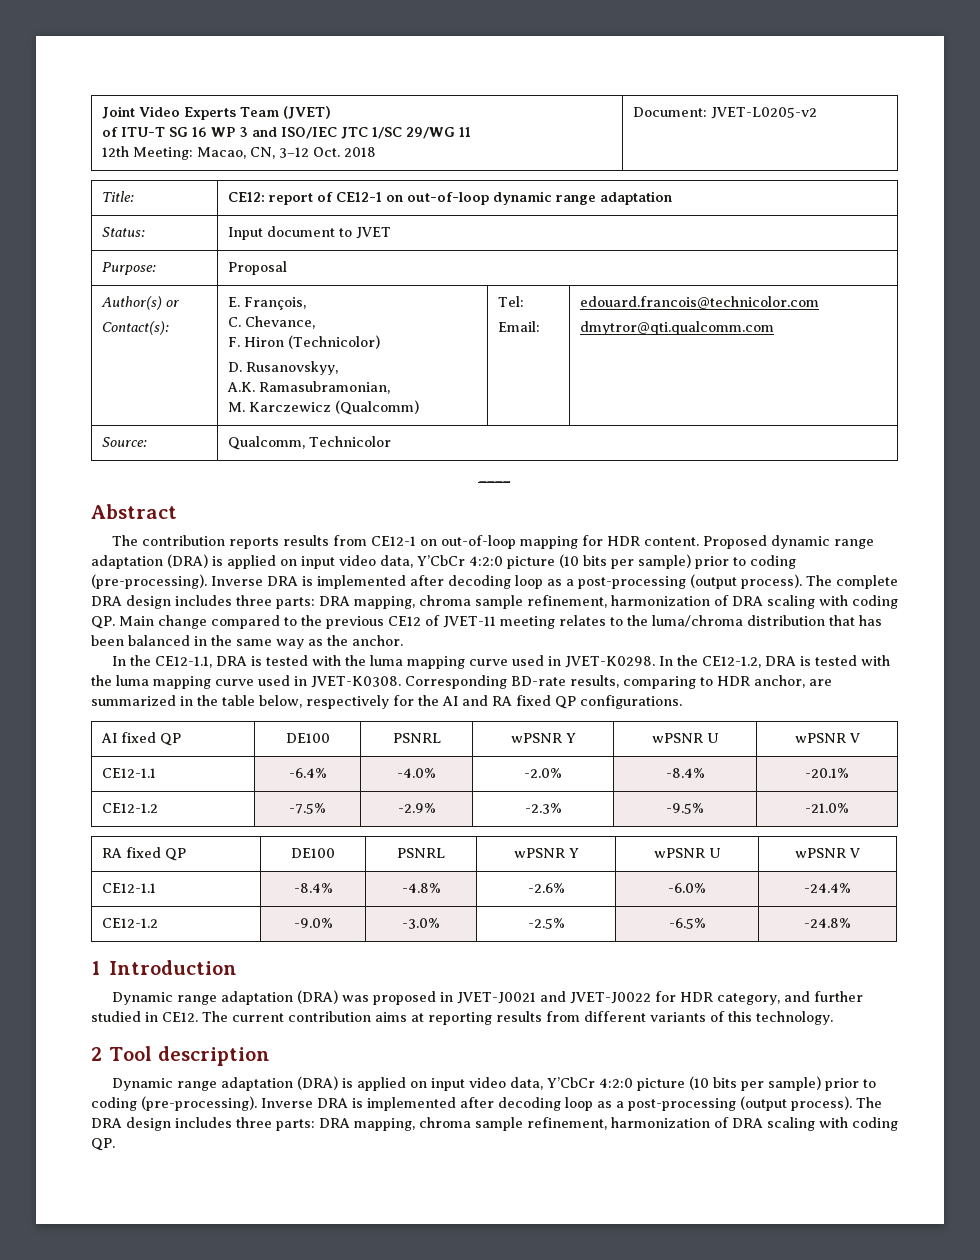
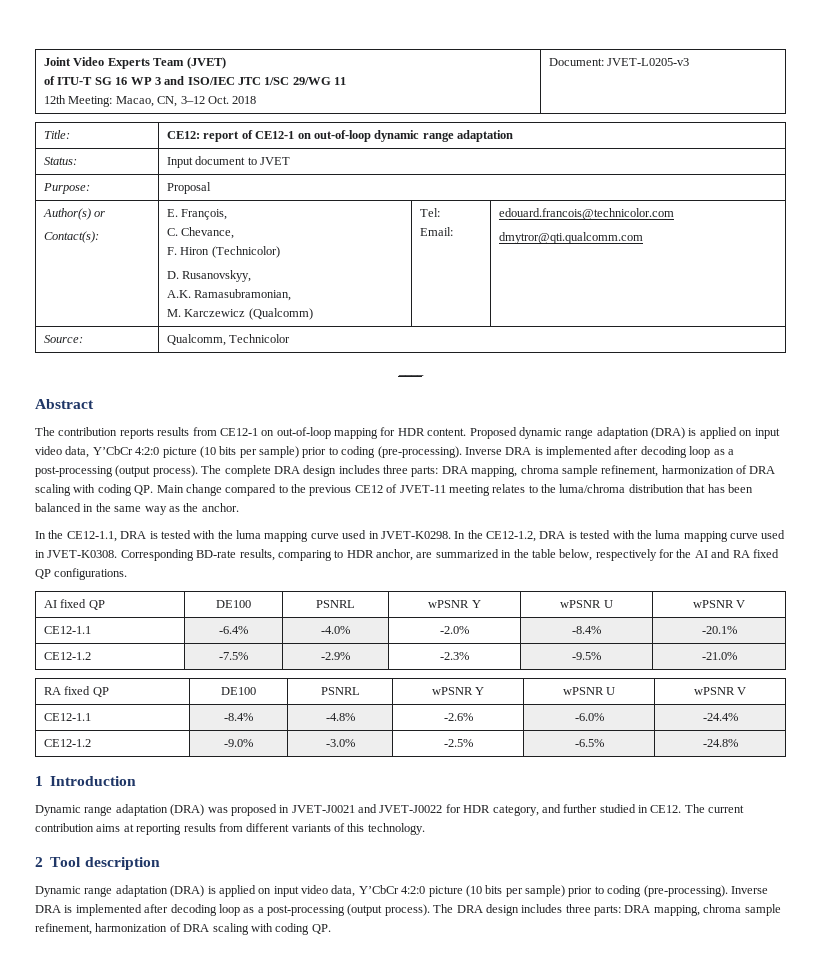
  Joint Video Experts Team (JVET)
  of ITU-T SG 16 WP 3 and ISO/IEC JTC 1/SC 29/WG 11
- 12th Meeting: Macao, CN, 3–12 Oct. 2018 | Document: JVET-L0205-v2
+ 12th Meeting: Macao, CN, 3–12 Oct. 2018 | Document: JVET-L0205-v3

